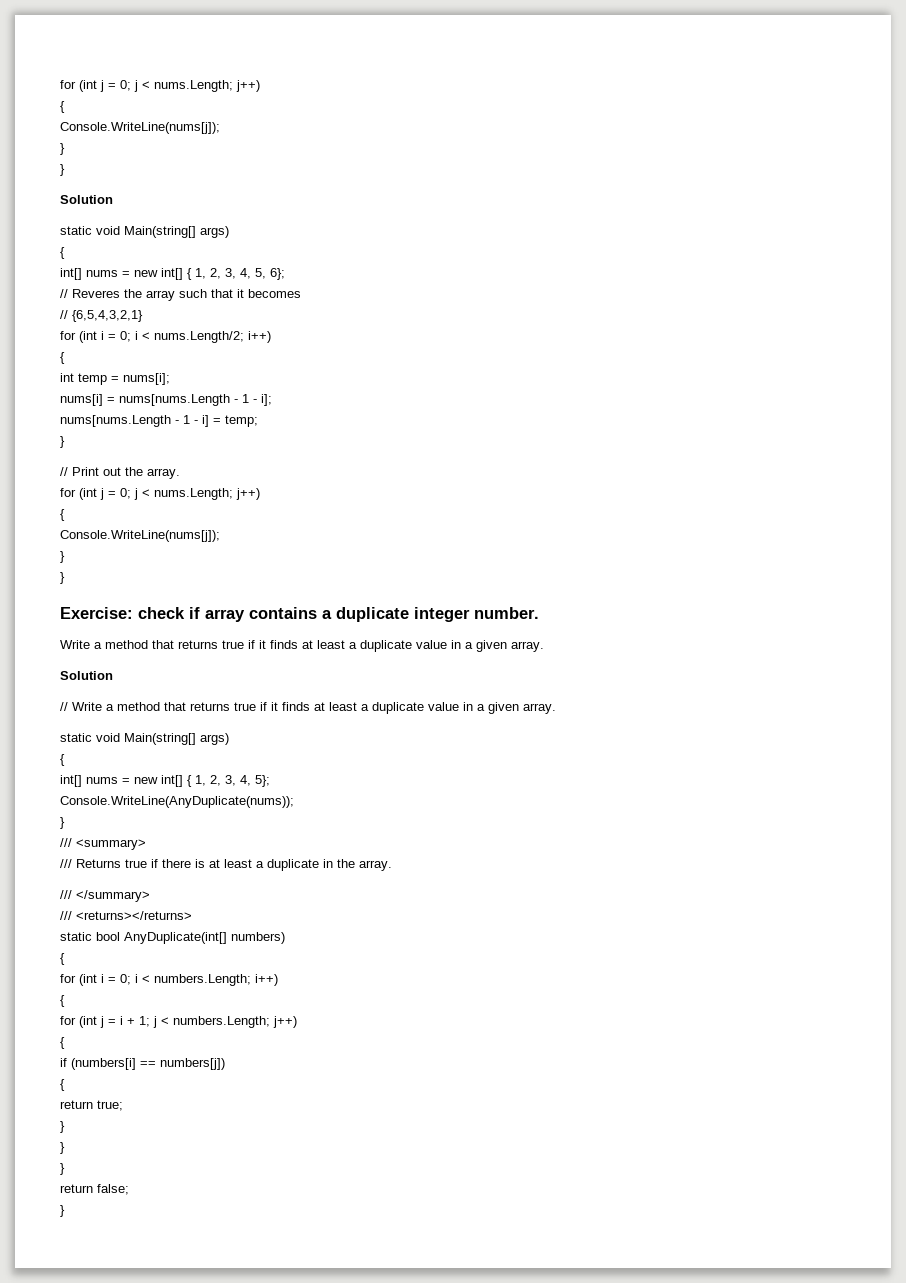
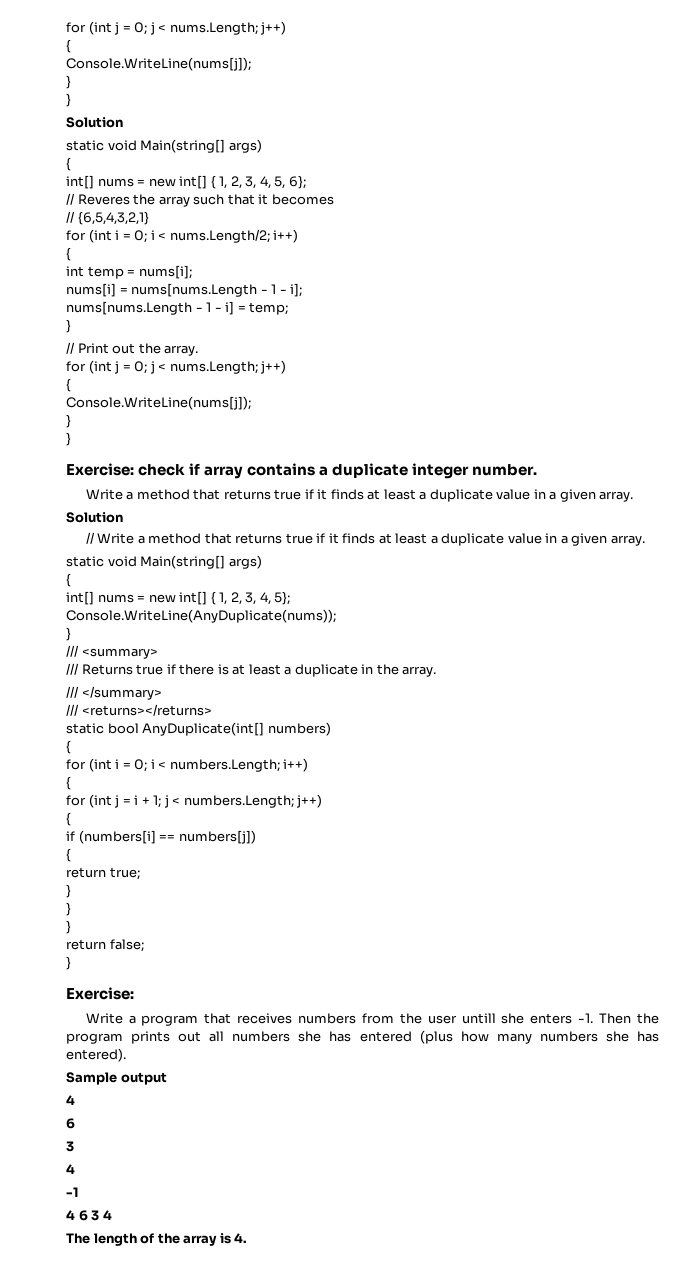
  return false;
  }
+ Exercise:
+ Write a program that receives numbers from the user untill she enters -1. Then the program prints out all numbers she has entered (plus how many numbers she has entered).
+ Sample output
+ 4
+ 6
+ 3
+ 4
+ -1
+ 4 6 3 4
+ The length of the array is 4.

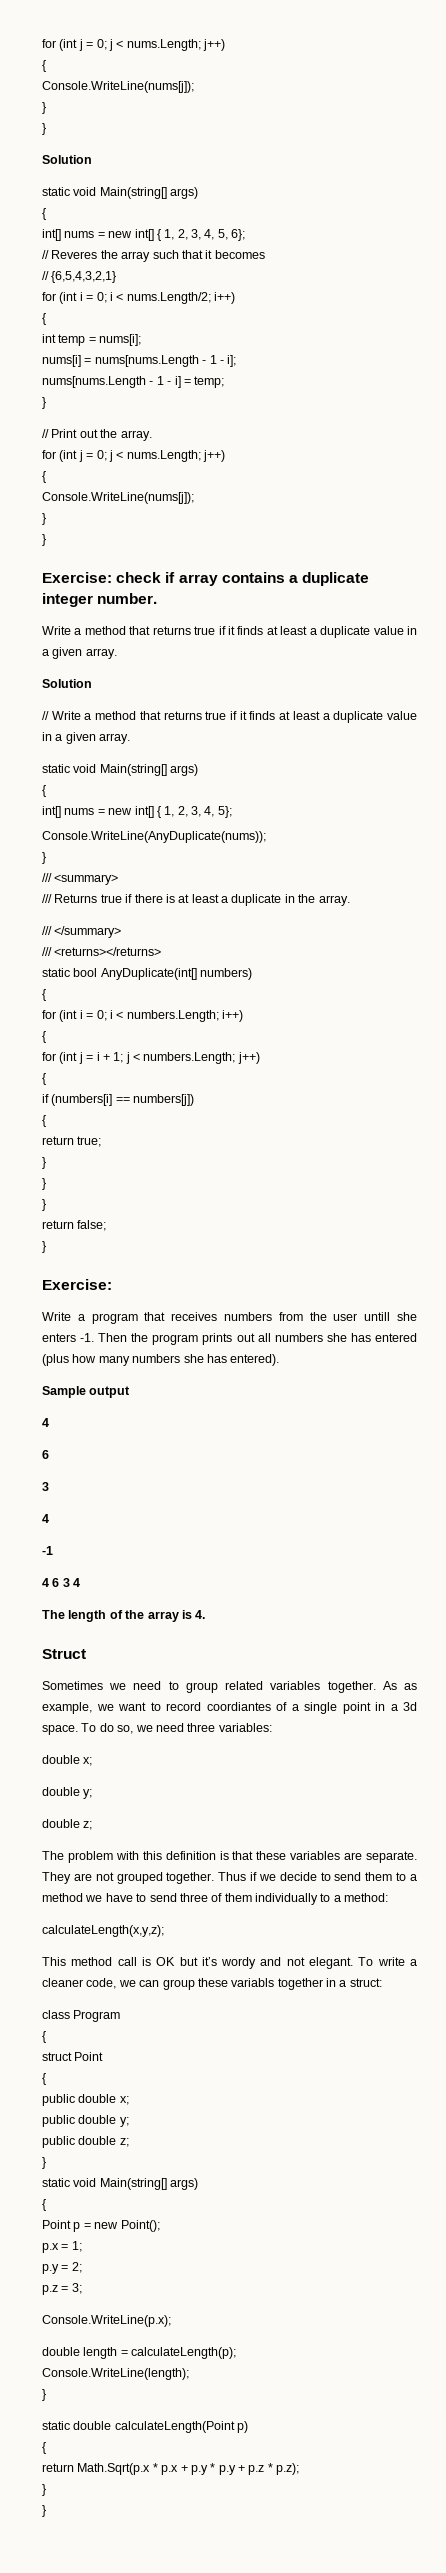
+ Struct
+ Sometimes we need to group related variables together. As as example, we want to record coordiantes of a single point in a 3d space. To do so, we need three variables:
+ double x;
+ double y;
+ double z;
+ The problem with this definition is that these variables are separate. They are not grouped together. Thus if we decide to send them to a method we have to send three of them individually to a method:
+ calculateLength(x,y,z);
+ This method call is OK but it’s wordy and not elegant. To write a cleaner code, we can group these variabls together in a struct:
+ class Program
+ {
+ struct Point
+ {
+ public double x;
+ public double y;
+ public double z;
+ }
+ static void Main(string[] args)
+ {
+ Point p = new Point();
+ p.x = 1;
+ p.y = 2;
+ p.z = 3;
+ Console.WriteLine(p.x);
+ double length = calculateLength(p);
+ Console.WriteLine(length);
+ }
+ static double calculateLength(Point p)
+ {
+ return Math.Sqrt(p.x * p.x + p.y * p.y + p.z * p.z);
+ }
+ }

